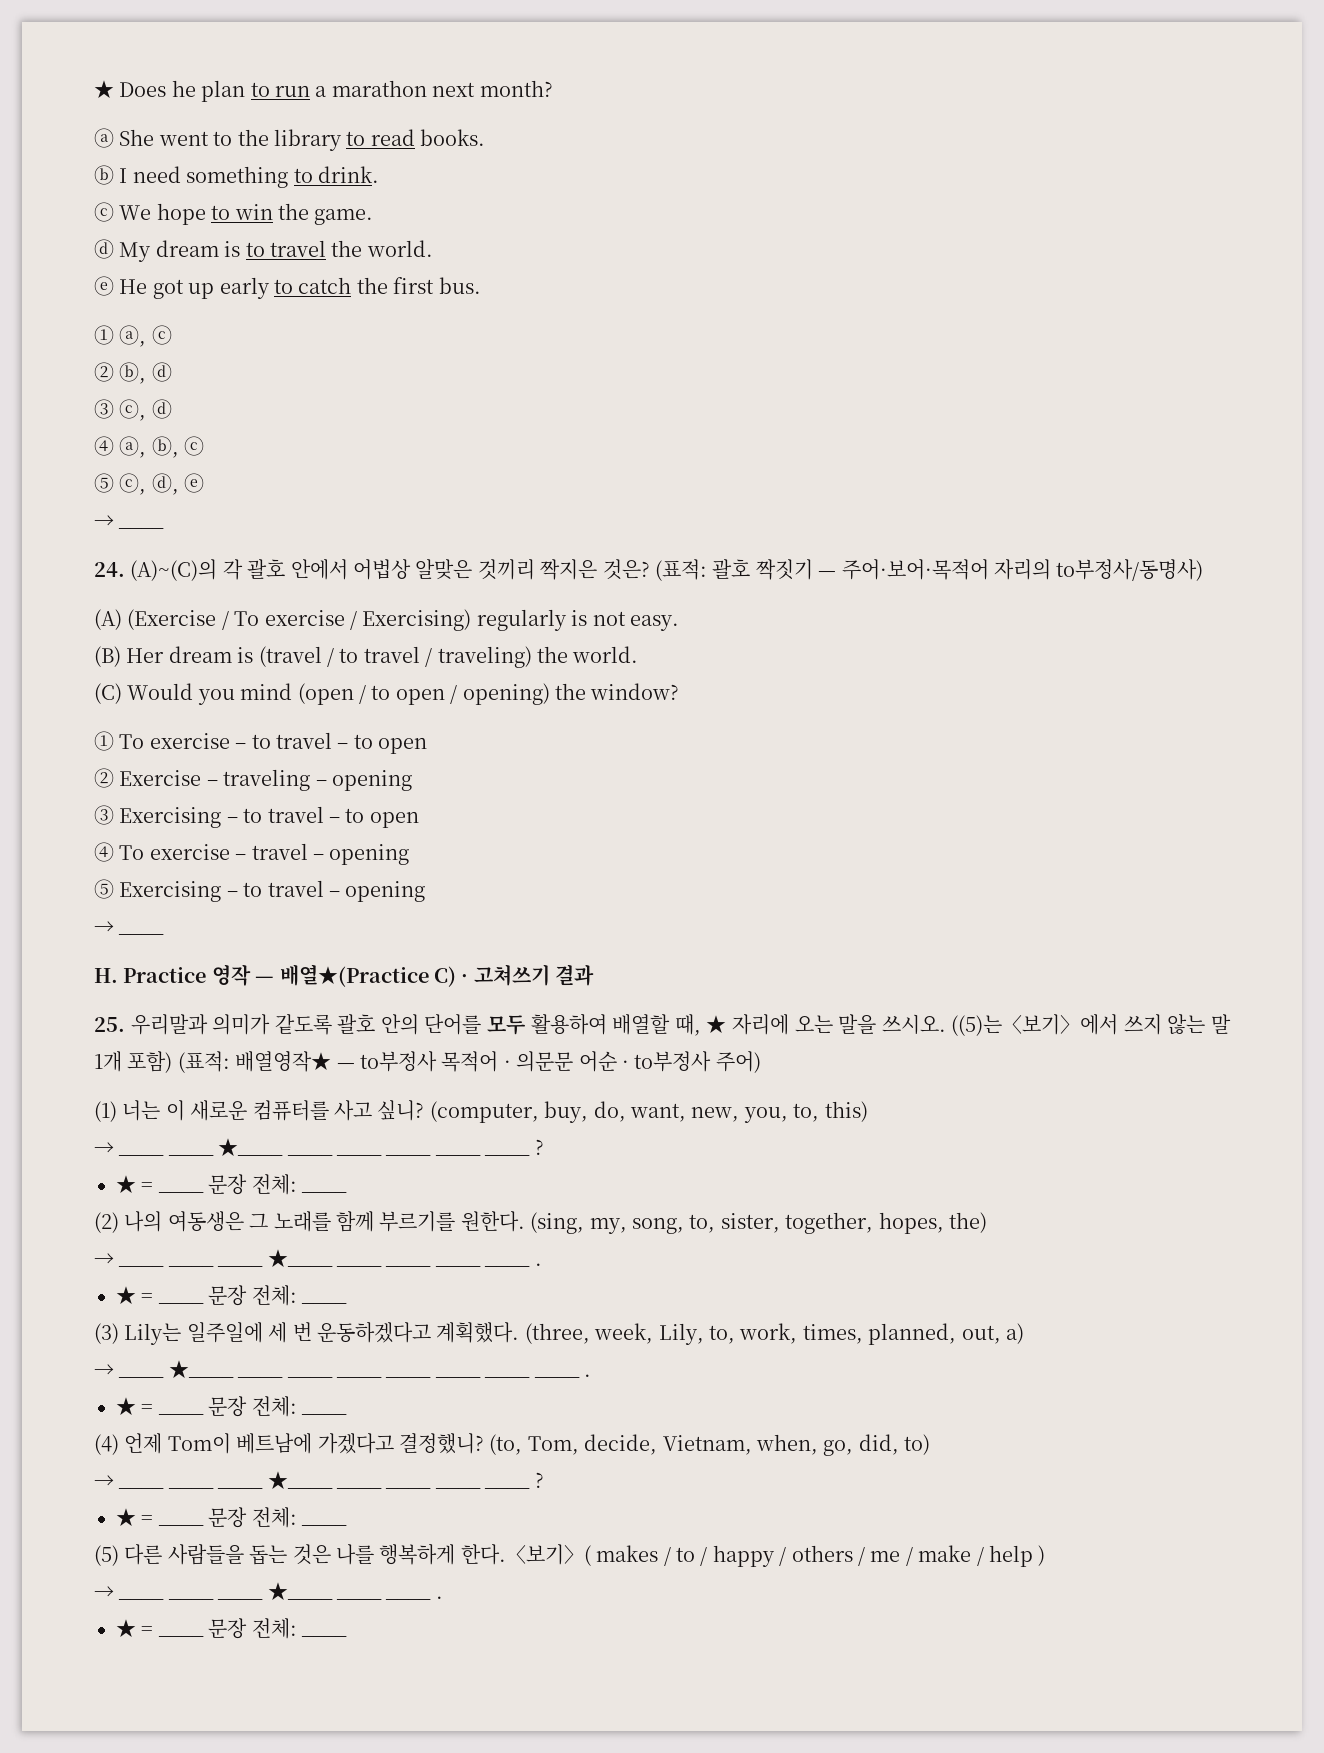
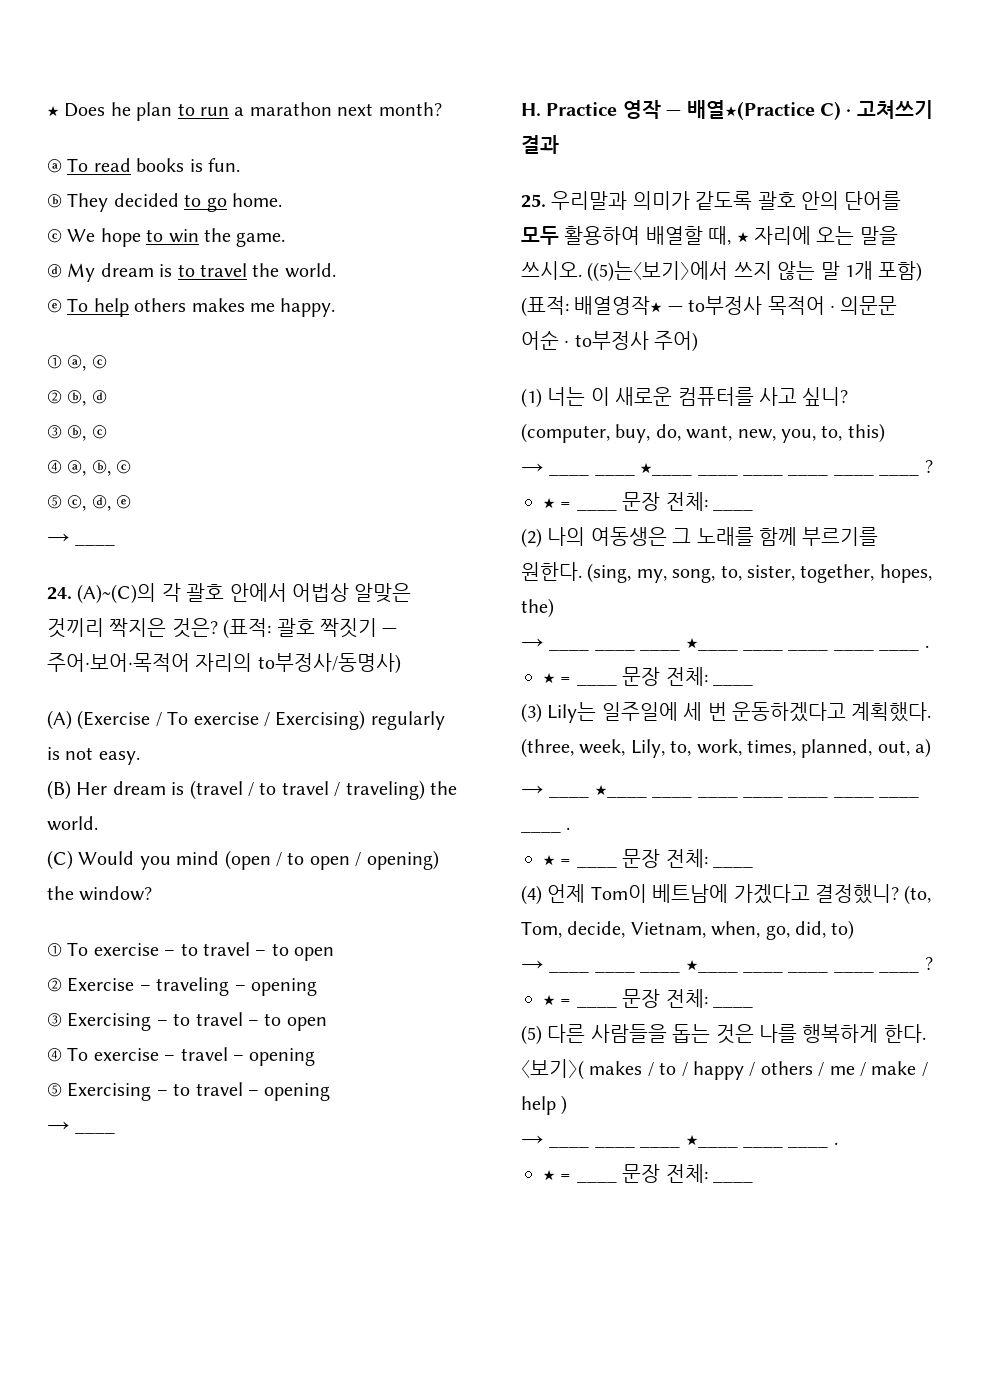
- ⓐ She went to the library to read books.
- ⓑ I need something to drink.
+ ⓐ To read books is fun.
+ ⓑ They decided to go home.
- ⓔ He got up early to catch the first bus.
+ ⓔ To help others makes me happy.
- ③ ⓒ, ⓓ
+ ③ ⓑ, ⓒ

